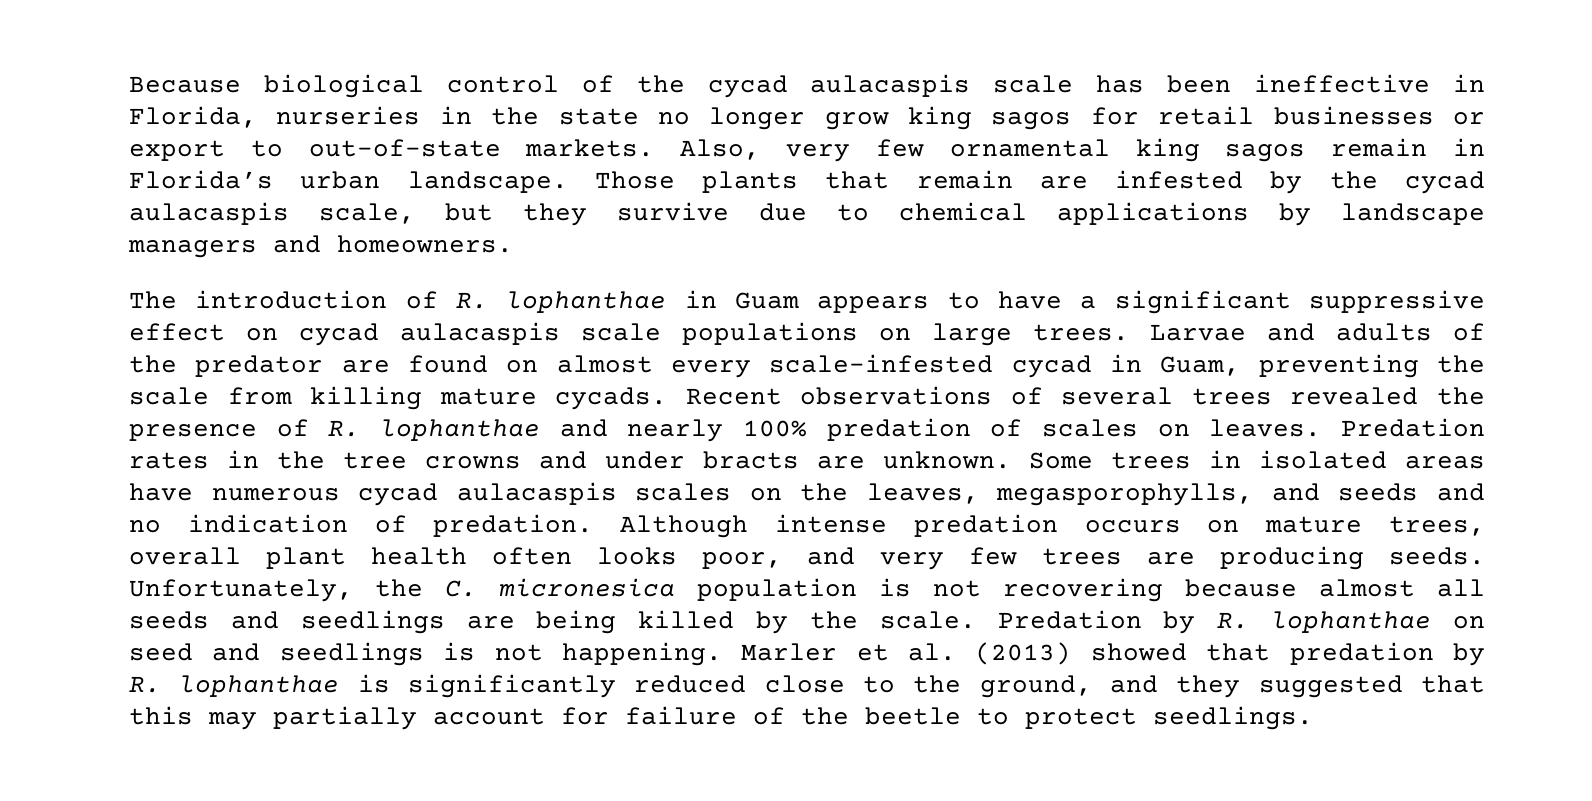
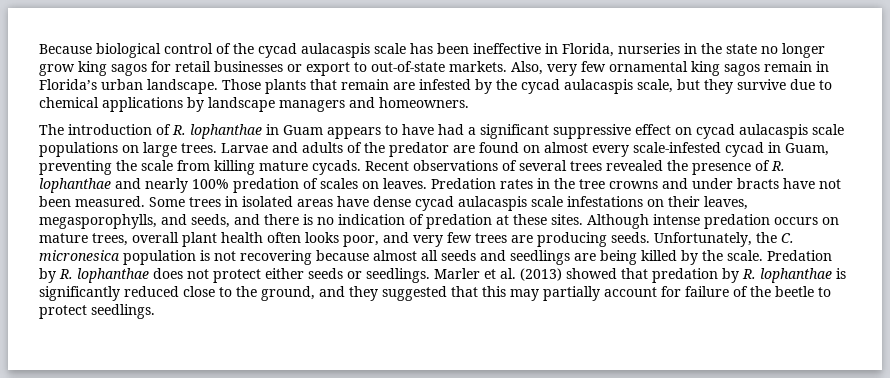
- The introduction of R. lophanthae in Guam appears to have a significant suppressive effect on cycad aulacaspis scale populations on large trees.
+ The introduction of R. lophanthae in Guam appears to have had a significant suppressive effect on cycad aulacaspis scale populations on large trees.
- Predation rates in the tree crowns and under bracts are unknown.
+ Predation rates in the tree crowns and under bracts have not been measured.
- Some trees in isolated areas have numerous cycad aulacaspis scales on the leaves, megasporophylls, and seeds and no indication of predation.
+ Some trees in isolated areas have dense cycad aulacaspis scale infestations on their leaves, megasporophylls, and seeds, and there is no indication of predation at these sites.
- Predation by R. lophanthae on seed and seedlings is not happening.
+ Predation by R. lophanthae does not protect either seeds or seedlings.

